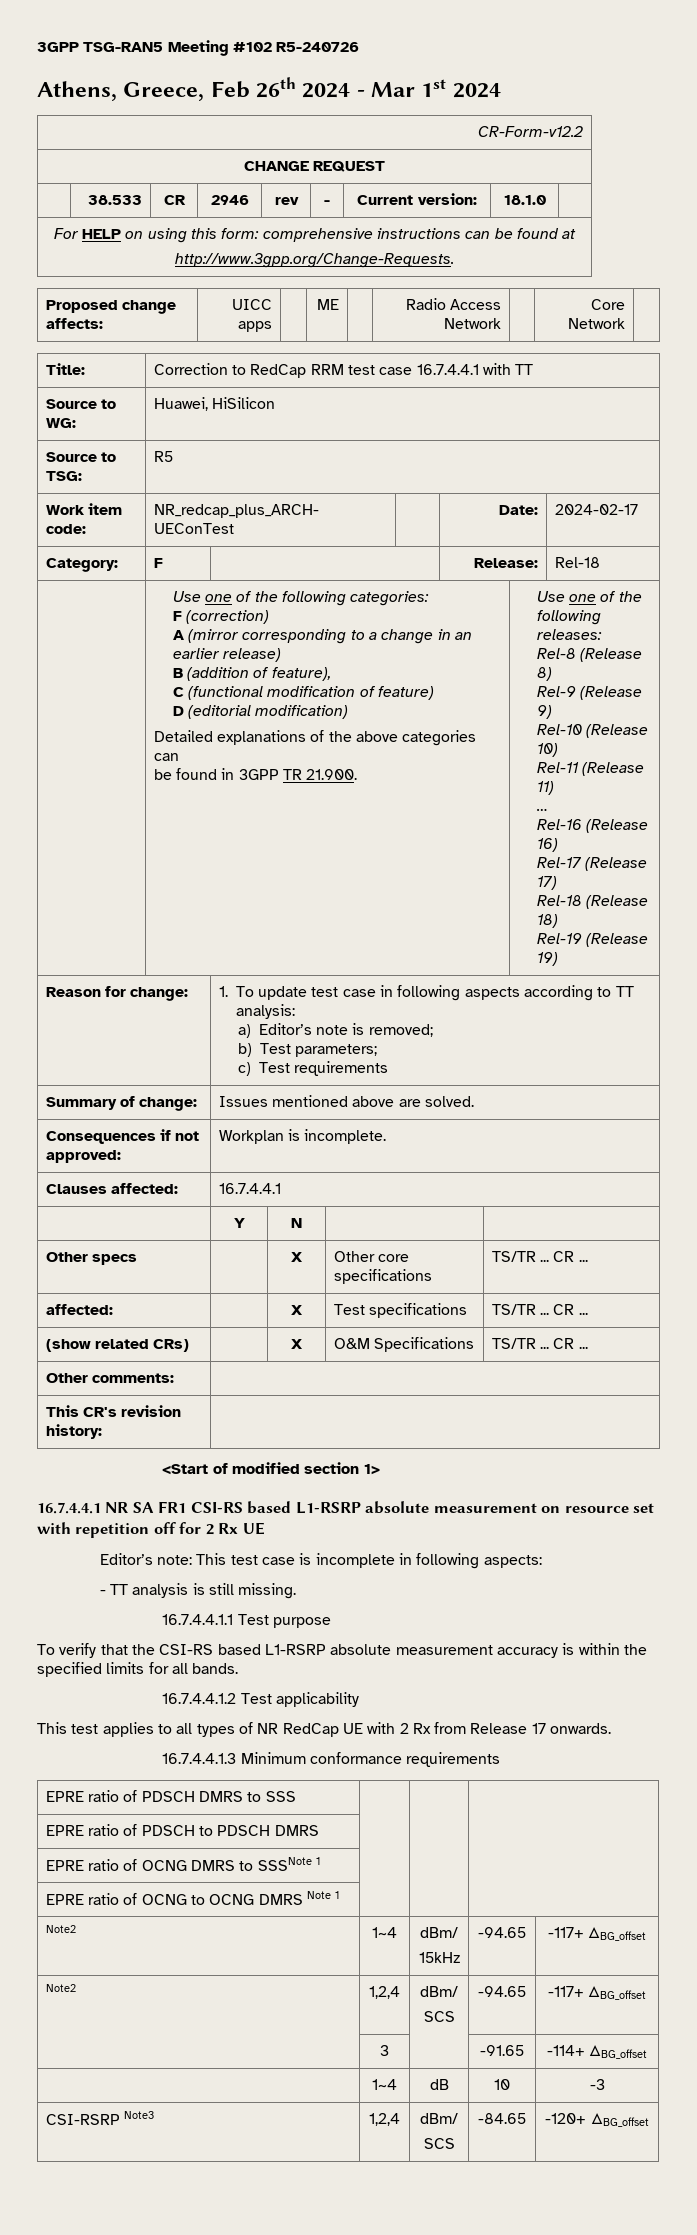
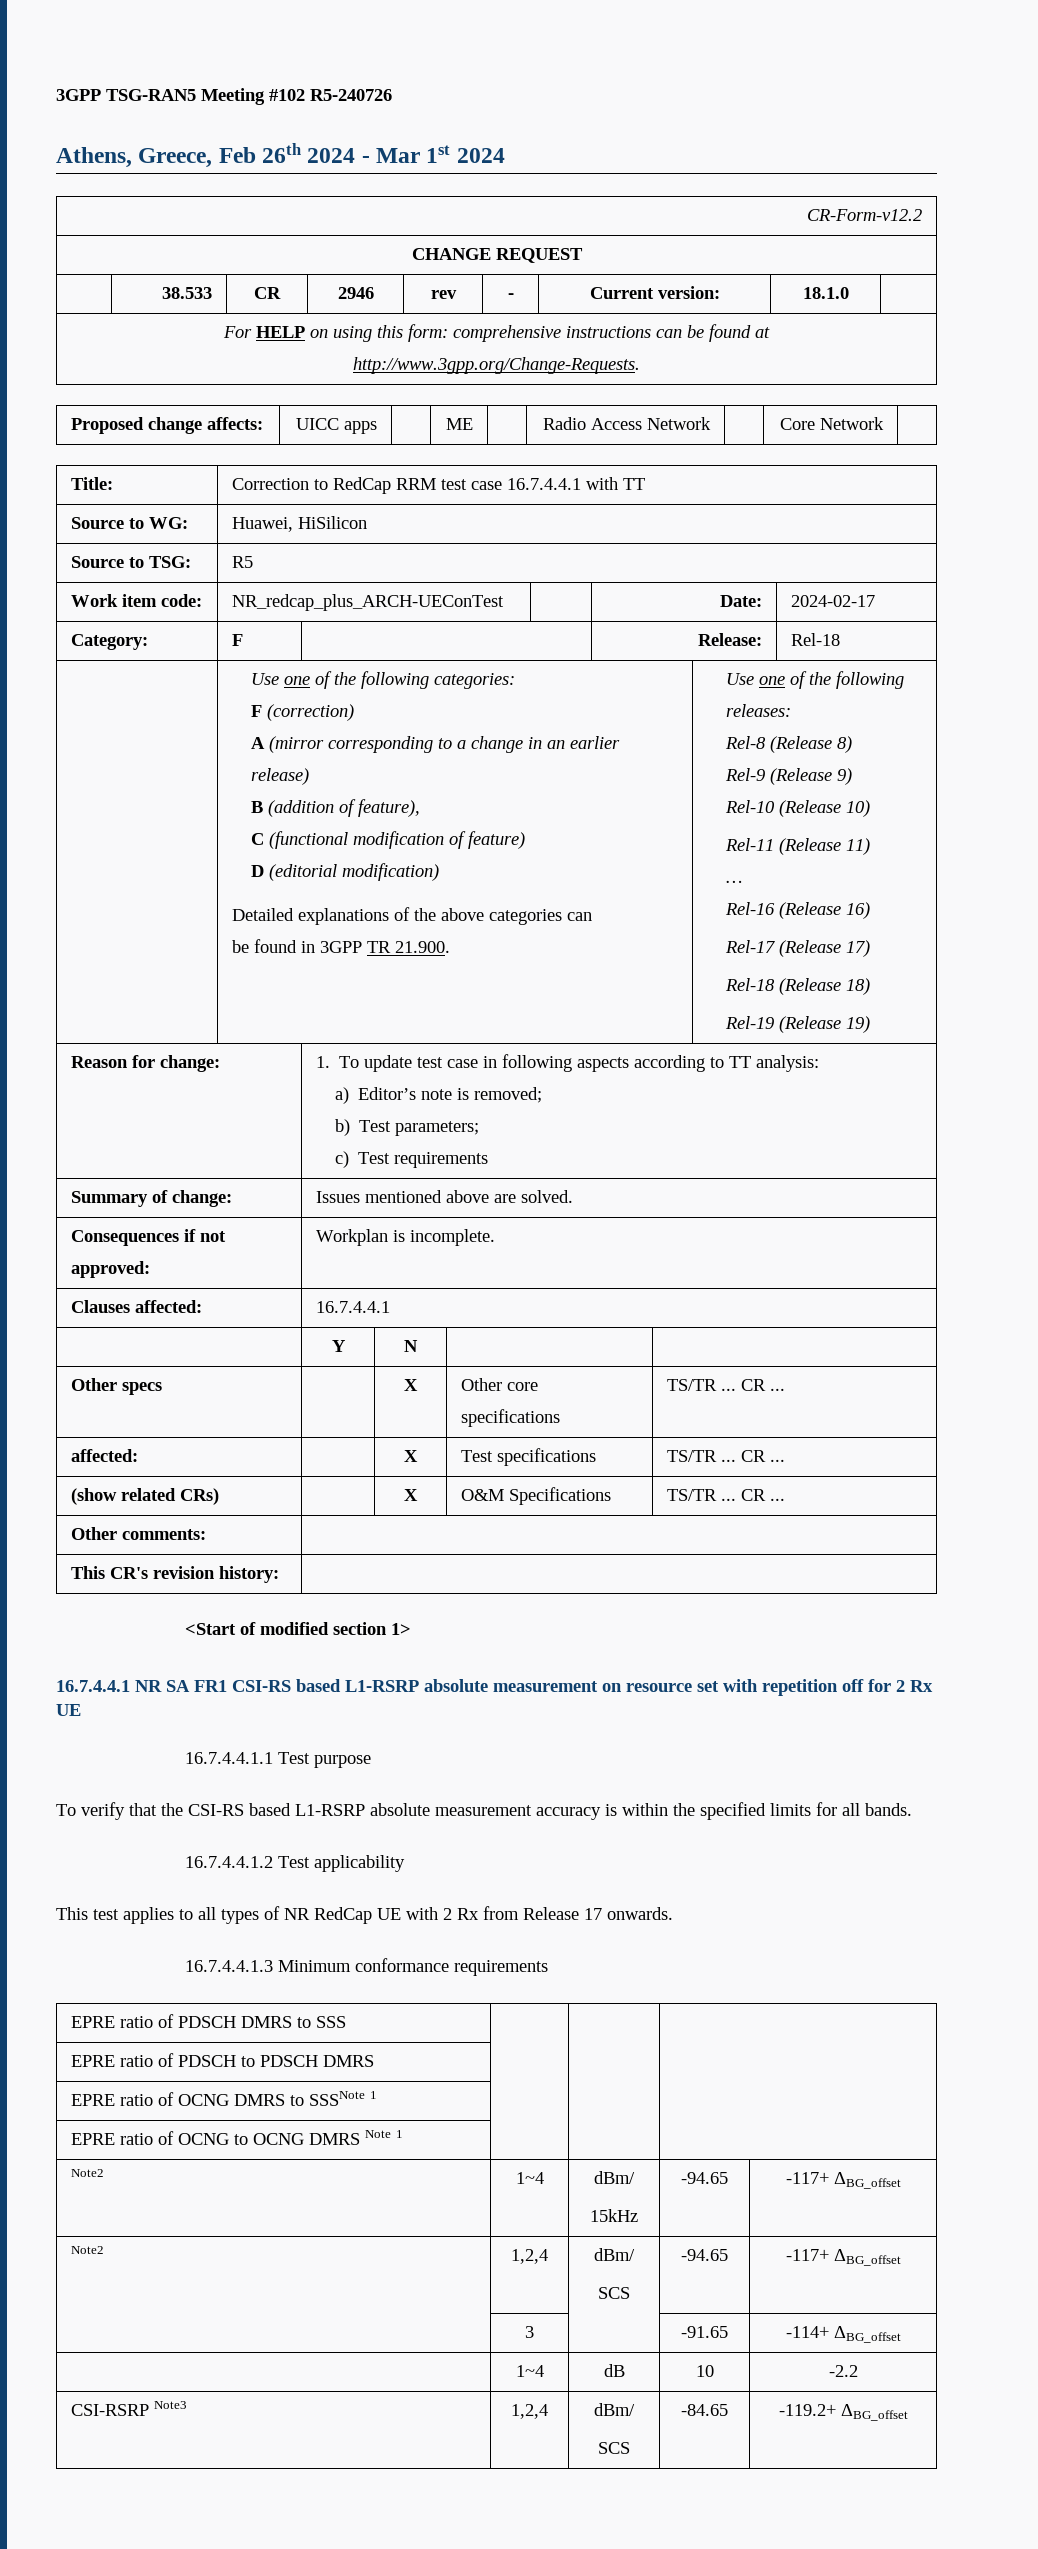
- Editor’s note: This test case is incomplete in following aspects:
- - TT analysis is still missing.
- | 1~4 | dB | 10 | -3
+ | 1~4 | dB | 10 | -2.2
  CSI-RSRP Note3 | 1,2,4 | dBm/
- SCS | -84.65 | -120+ ΔBG_offset
+ SCS | -84.65 | -119.2+ ΔBG_offset

